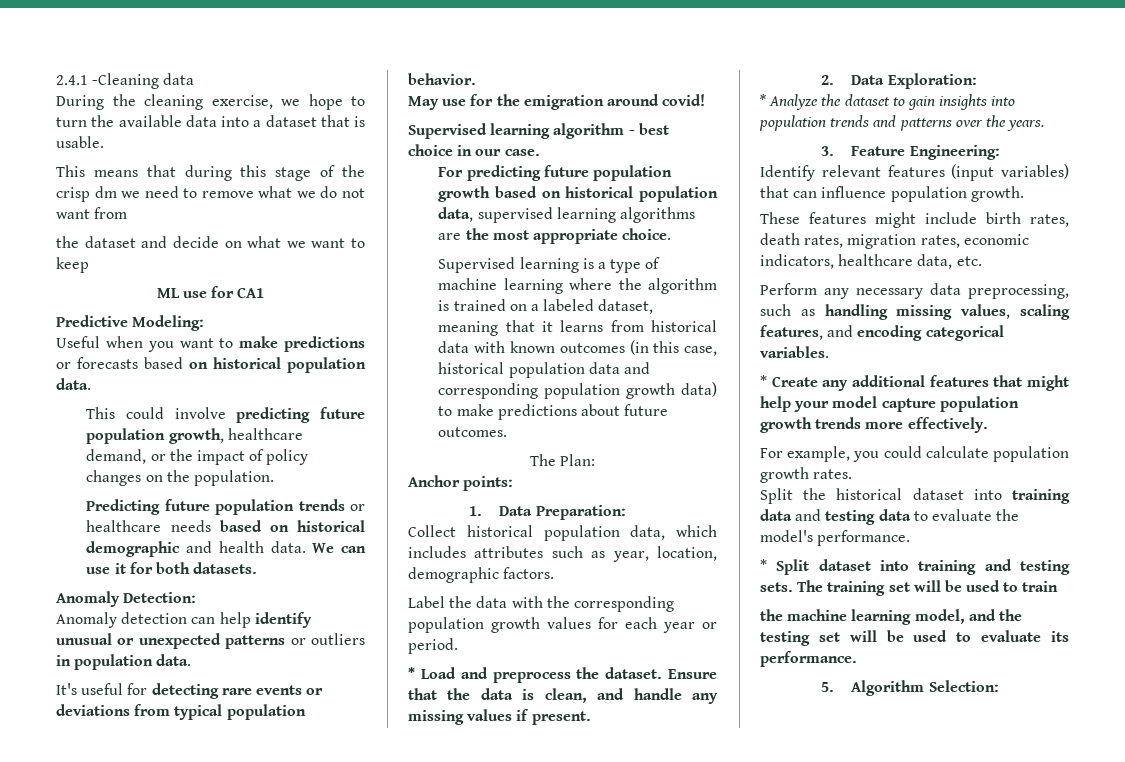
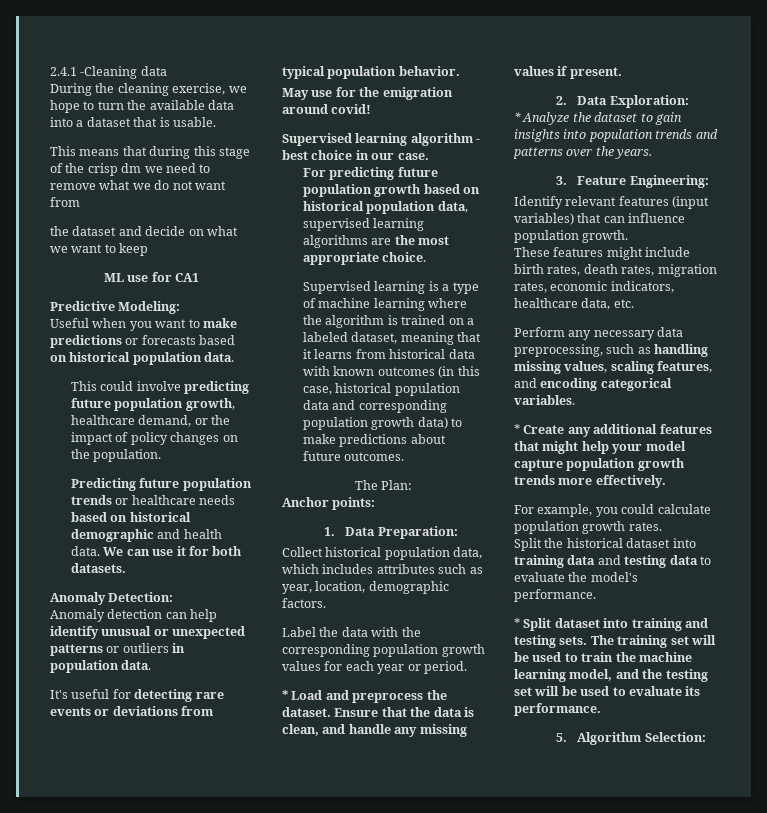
- The training set will be used to train
- the machine learning model, and the testing set will be used to evaluate its performance.
+ The training set will be used to train the machine learning model, and the testing set will be used to evaluate its performance.

